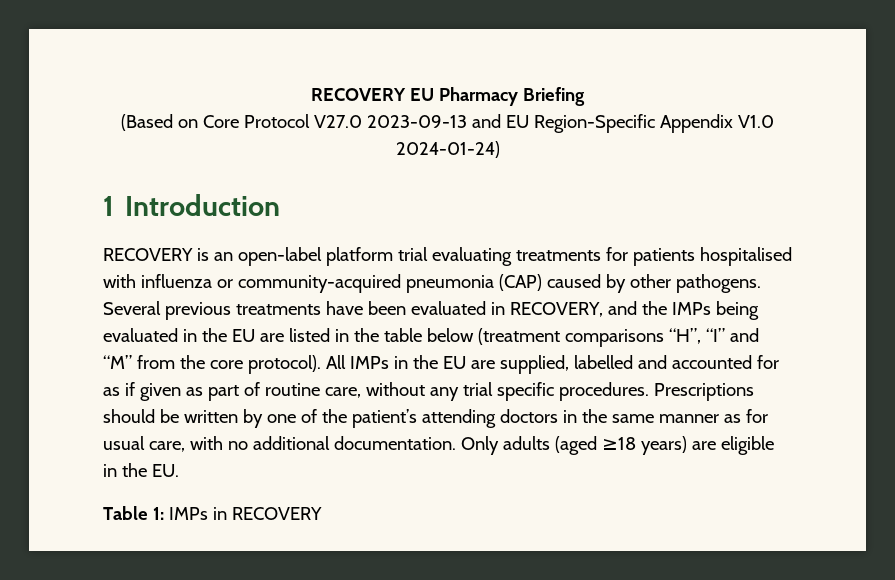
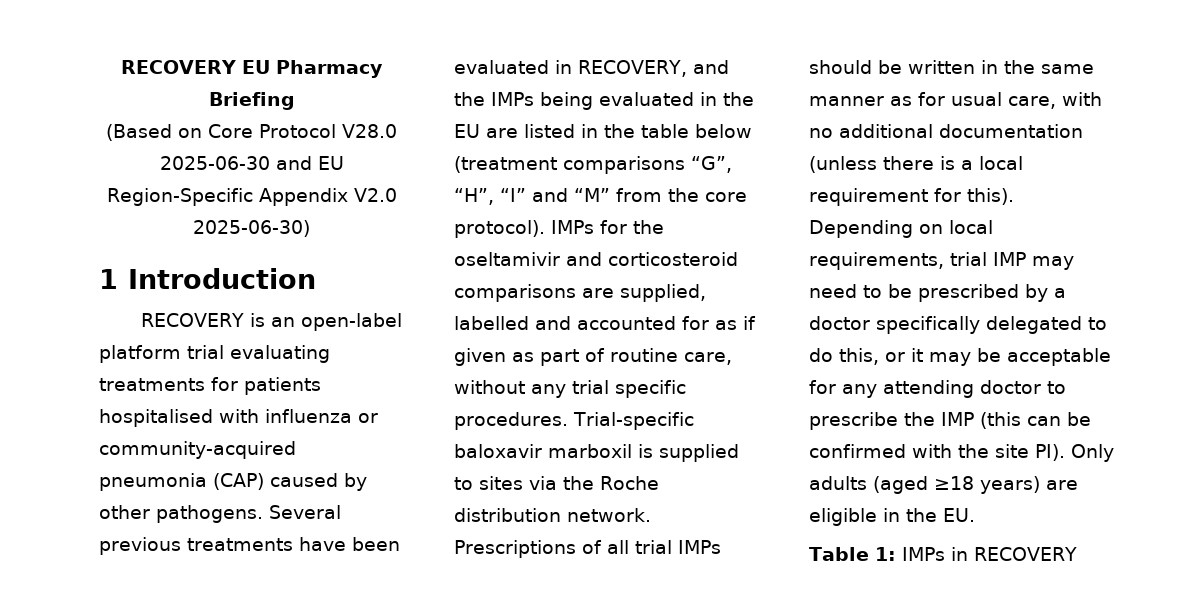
- (Based on Core Protocol V27.0 2023-09-13 and EU Region-Specific Appendix V1.0 2024-01-24)
+ (Based on Core Protocol V28.0 2025-06-30 and EU Region-Specific Appendix V2.0 2025-06-30)
- Several previous treatments have been evaluated in RECOVERY, and the IMPs being evaluated in the EU are listed in the table below (treatment comparisons “H”, “I” and “M” from the core protocol).
+ Several previous treatments have been evaluated in RECOVERY, and the IMPs being evaluated in the EU are listed in the table below (treatment comparisons “G”, “H”, “I” and “M” from the core protocol).
- All IMPs in the EU are supplied, labelled and accounted for as if given as part of routine care, without any trial specific procedures.
+ IMPs for the oseltamivir and corticosteroid comparisons are supplied, labelled and accounted for as if given as part of routine care, without any trial specific procedures.
- Prescriptions should be written by one of the patient’s attending doctors in the same manner as for usual care, with no additional documentation. Only adults (aged ≥18 years) are eligible in the EU.
+ Trial-specific baloxavir marboxil is supplied to sites via the Roche distribution network. Prescriptions of all trial IMPs should be written in the same manner as for usual care, with no additional documentation (unless there is a local requirement for this). Depending on local requirements, trial IMP may need to be prescribed by a doctor specifically delegated to do this, or it may be acceptable for any attending doctor to prescribe the IMP (this can be confirmed with the site PI). Only adults (aged ≥18 years) are eligible in the EU.

